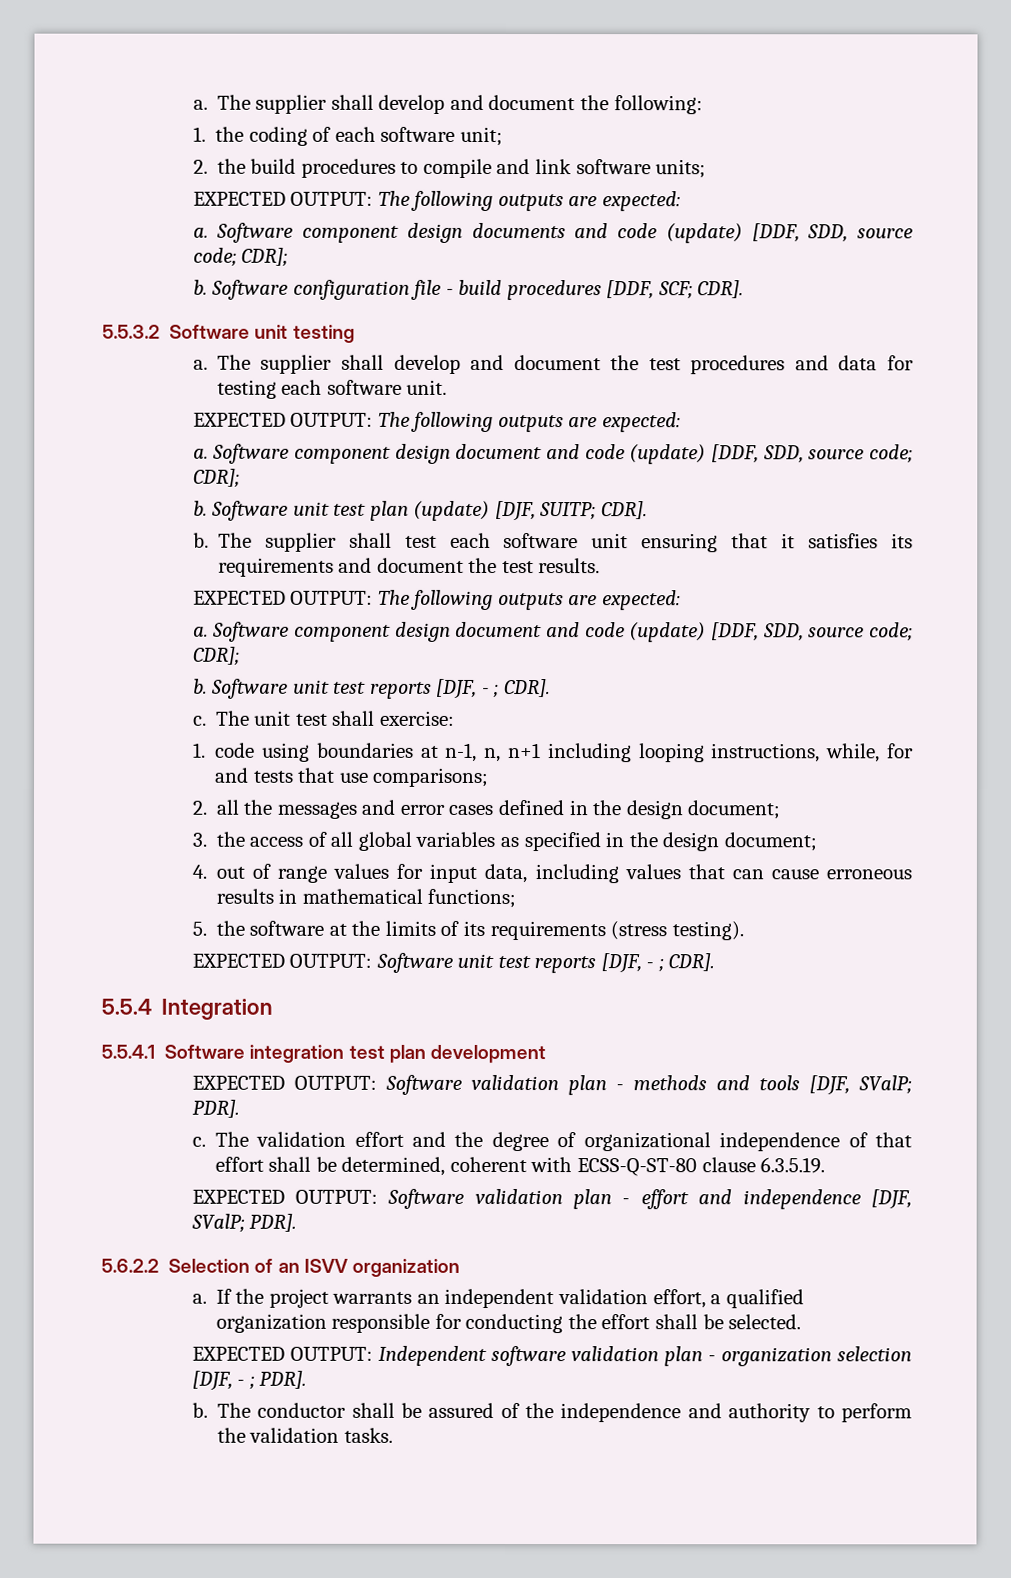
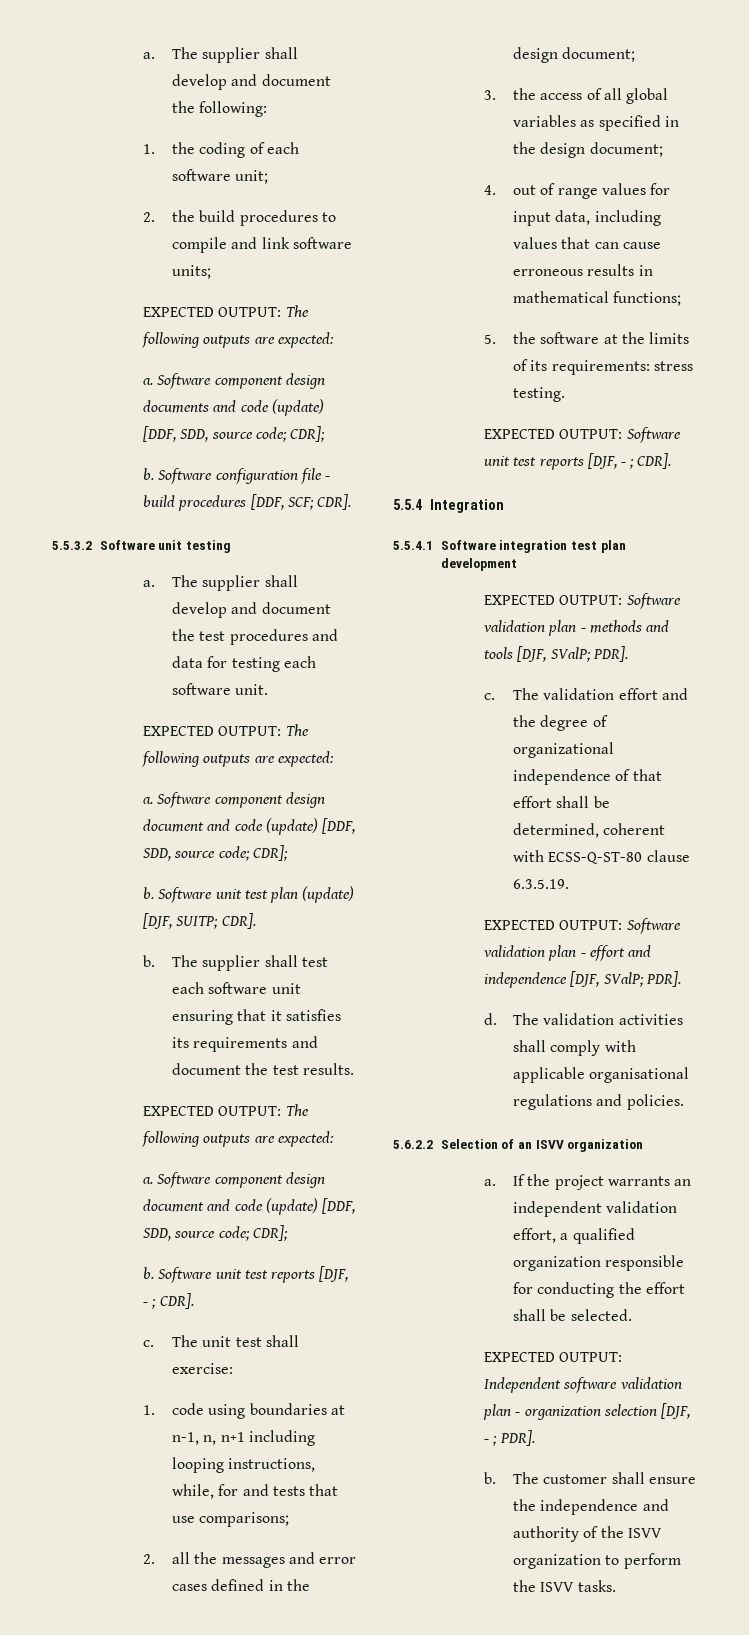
- 5. the software at the limits of its requirements (stress testing).
+ 5. the software at the limits of its requirements: stress testing.
+ d. The validation activities shall comply with applicable organisational regulations and policies.
- The conductor shall be assured of the independence and authority to perform the validation tasks.
+ The customer shall ensure the independence and authority of the ISVV organization to perform the ISVV tasks.

